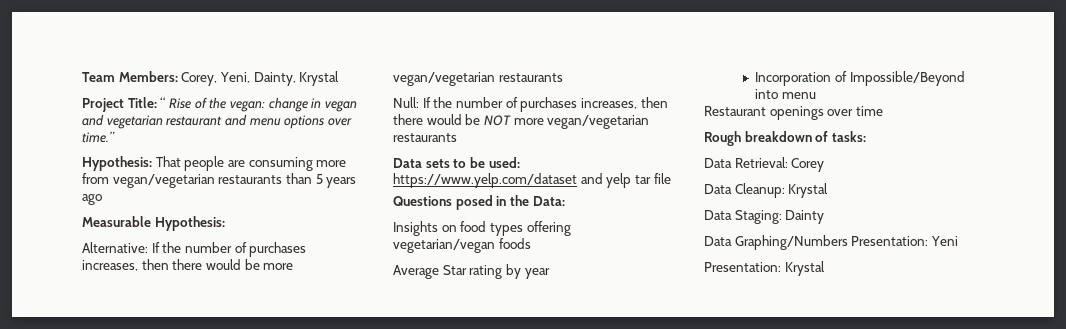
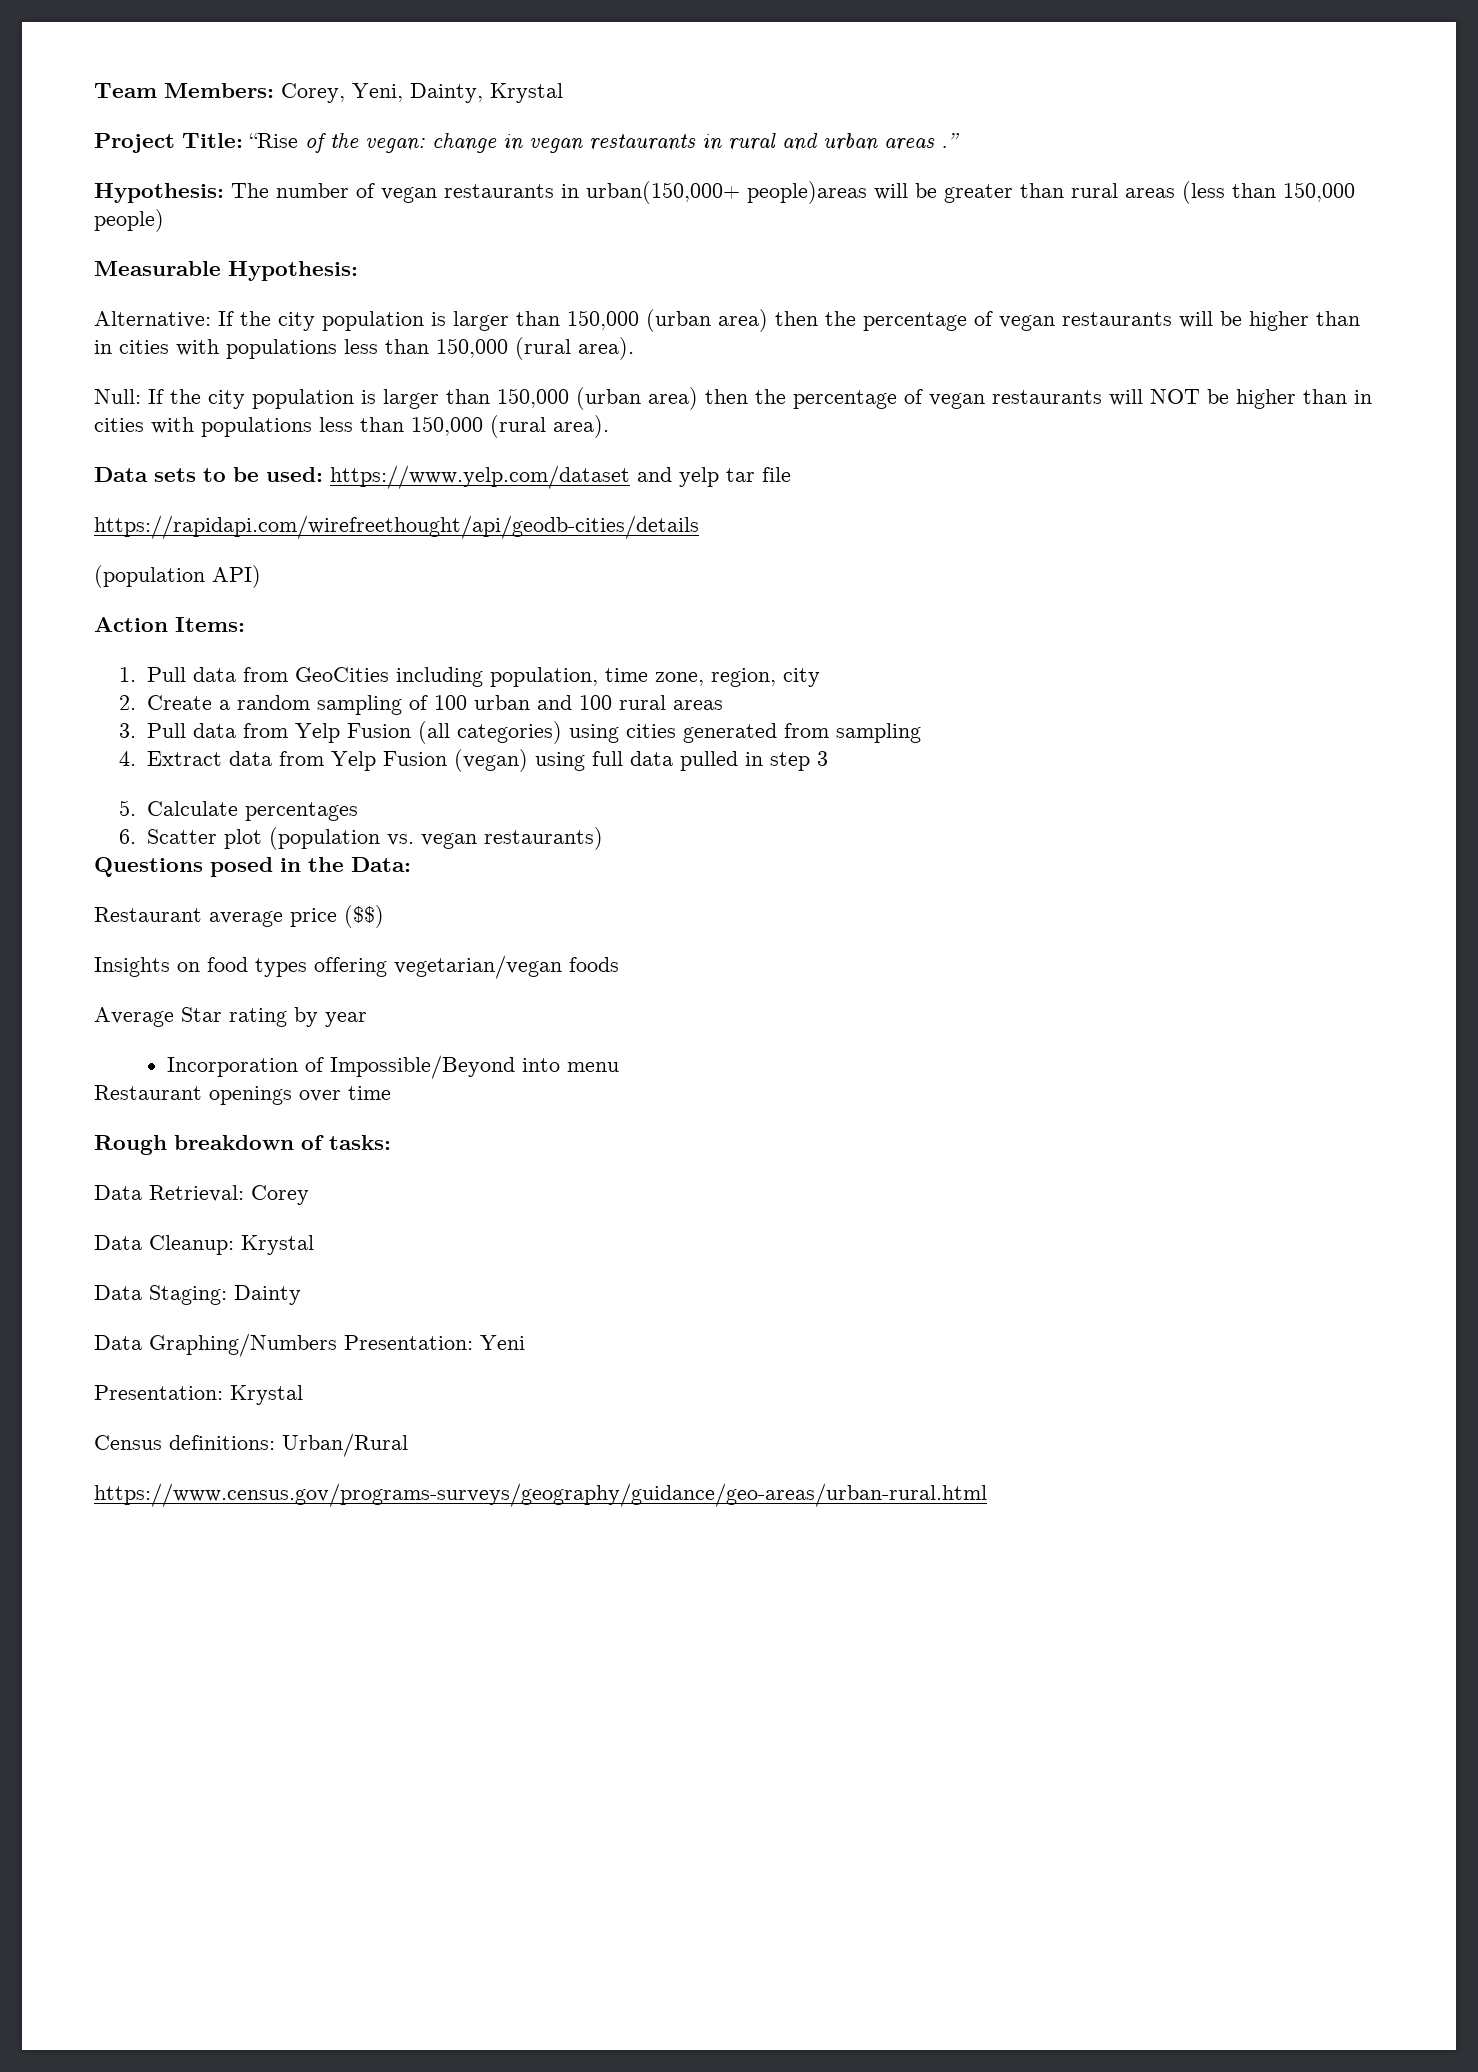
- Project Title: “ Rise of the vegan: change in vegan and vegetarian restaurant and menu options over time.”
- Hypothesis: That people are consuming more from vegan/vegetarian restaurants than 5 years ago
+ Project Title: “Rise of the vegan: change in vegan restaurants in rural and urban areas .”
+ Hypothesis: The number of vegan restaurants in urban(150,000+ people)areas will be greater than rural areas (less than 150,000 people)
- Alternative: If the number of purchases increases, then there would be more vegan/vegetarian restaurants
- Null: If the number of purchases increases, then there would be NOT more vegan/vegetarian restaurants
+ Alternative: If the city population is larger than 150,000 (urban area) then the percentage of vegan restaurants will be higher than in cities with populations less than 150,000 (rural area).
+ Null: If the city population is larger than 150,000 (urban area) then the percentage of vegan restaurants will NOT be higher than in cities with populations less than 150,000 (rural area).
+ https://rapidapi.com/wirefreethought/api/geodb-cities/details
+ (population API)
+ Action Items:
+ 1. Pull data from GeoCities including population, time zone, region, city
+ 2. Create a random sampling of 100 urban and 100 rural areas
+ 3. Pull data from Yelp Fusion (all categories) using cities generated from sampling
+ 4. Extract data from Yelp Fusion (vegan) using full data pulled in step 3
+ 5. Calculate percentages
+ 6. Scatter plot (population vs. vegan restaurants)
+ Restaurant average price ($$)
+ Census definitions: Urban/Rural
+ https://www.census.gov/programs-surveys/geography/guidance/geo-areas/urban-rural.html

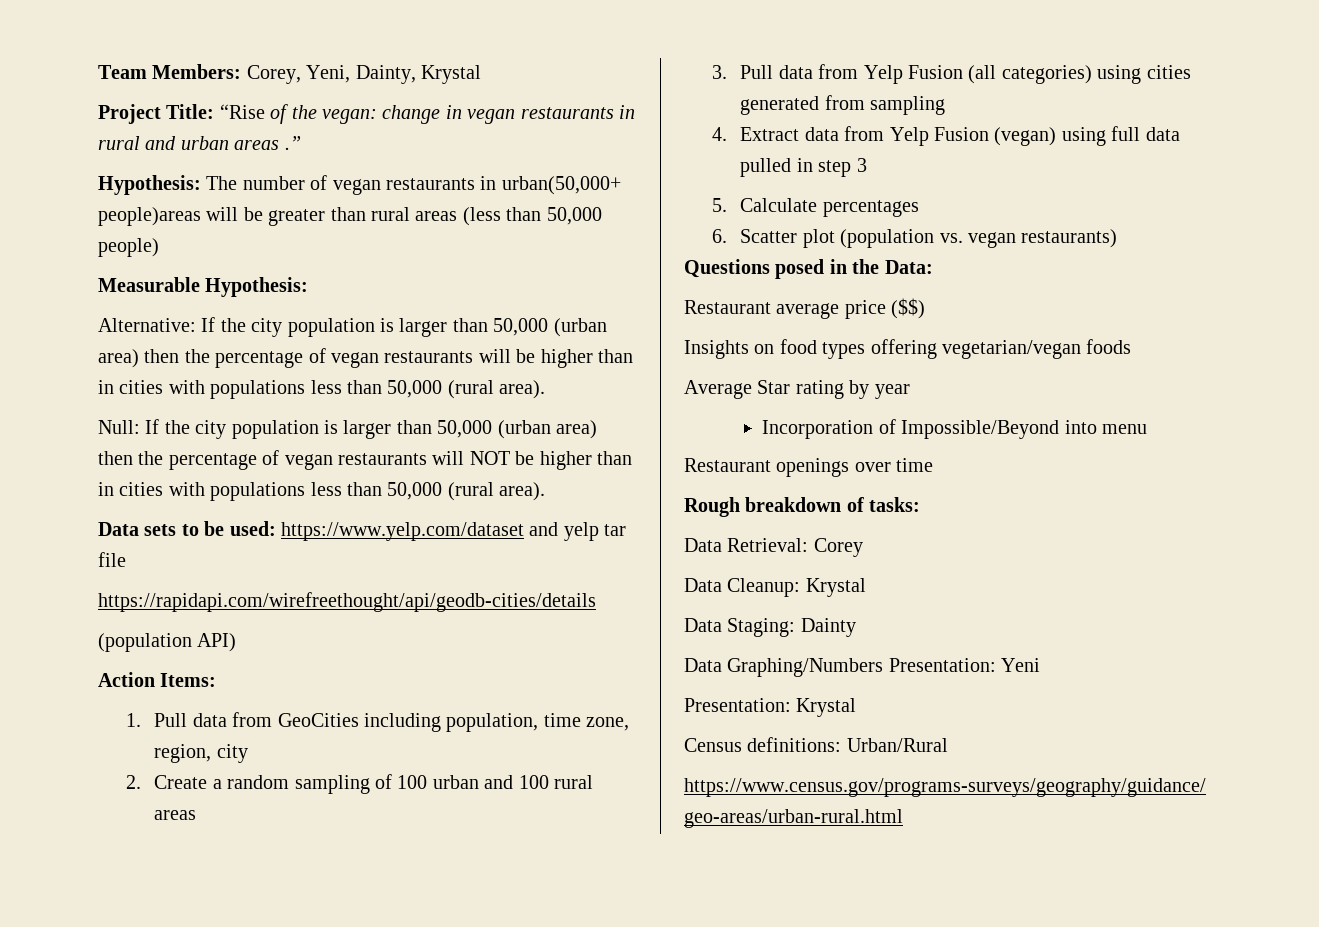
- Hypothesis: The number of vegan restaurants in urban(150,000+ people)areas will be greater than rural areas (less than 150,000 people)
+ Hypothesis: The number of vegan restaurants in urban(50,000+ people)areas will be greater than rural areas (less than 50,000 people)
- Alternative: If the city population is larger than 150,000 (urban area) then the percentage of vegan restaurants will be higher than in cities with populations less than 150,000 (rural area).
+ Alternative: If the city population is larger than 50,000 (urban area) then the percentage of vegan restaurants will be higher than in cities with populations less than 50,000 (rural area).
- Null: If the city population is larger than 150,000 (urban area) then the percentage of vegan restaurants will NOT be higher than in cities with populations less than 150,000 (rural area).
+ Null: If the city population is larger than 50,000 (urban area) then the percentage of vegan restaurants will NOT be higher than in cities with populations less than 50,000 (rural area).

